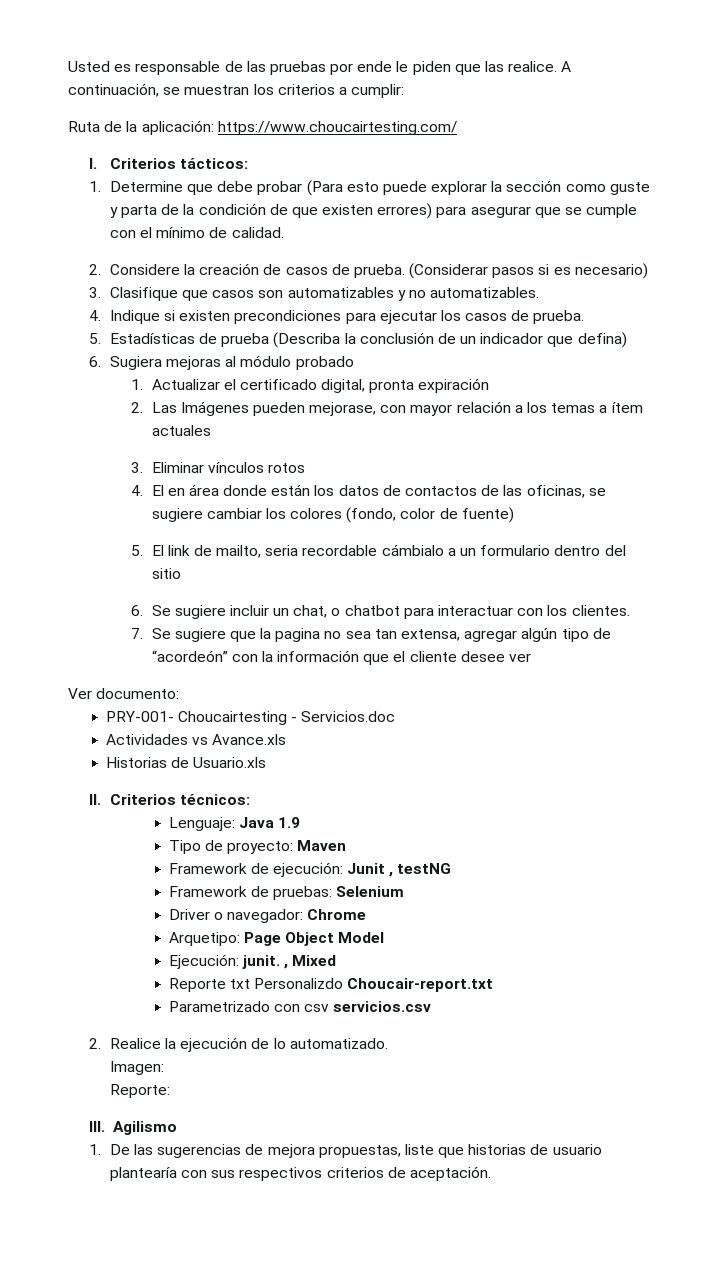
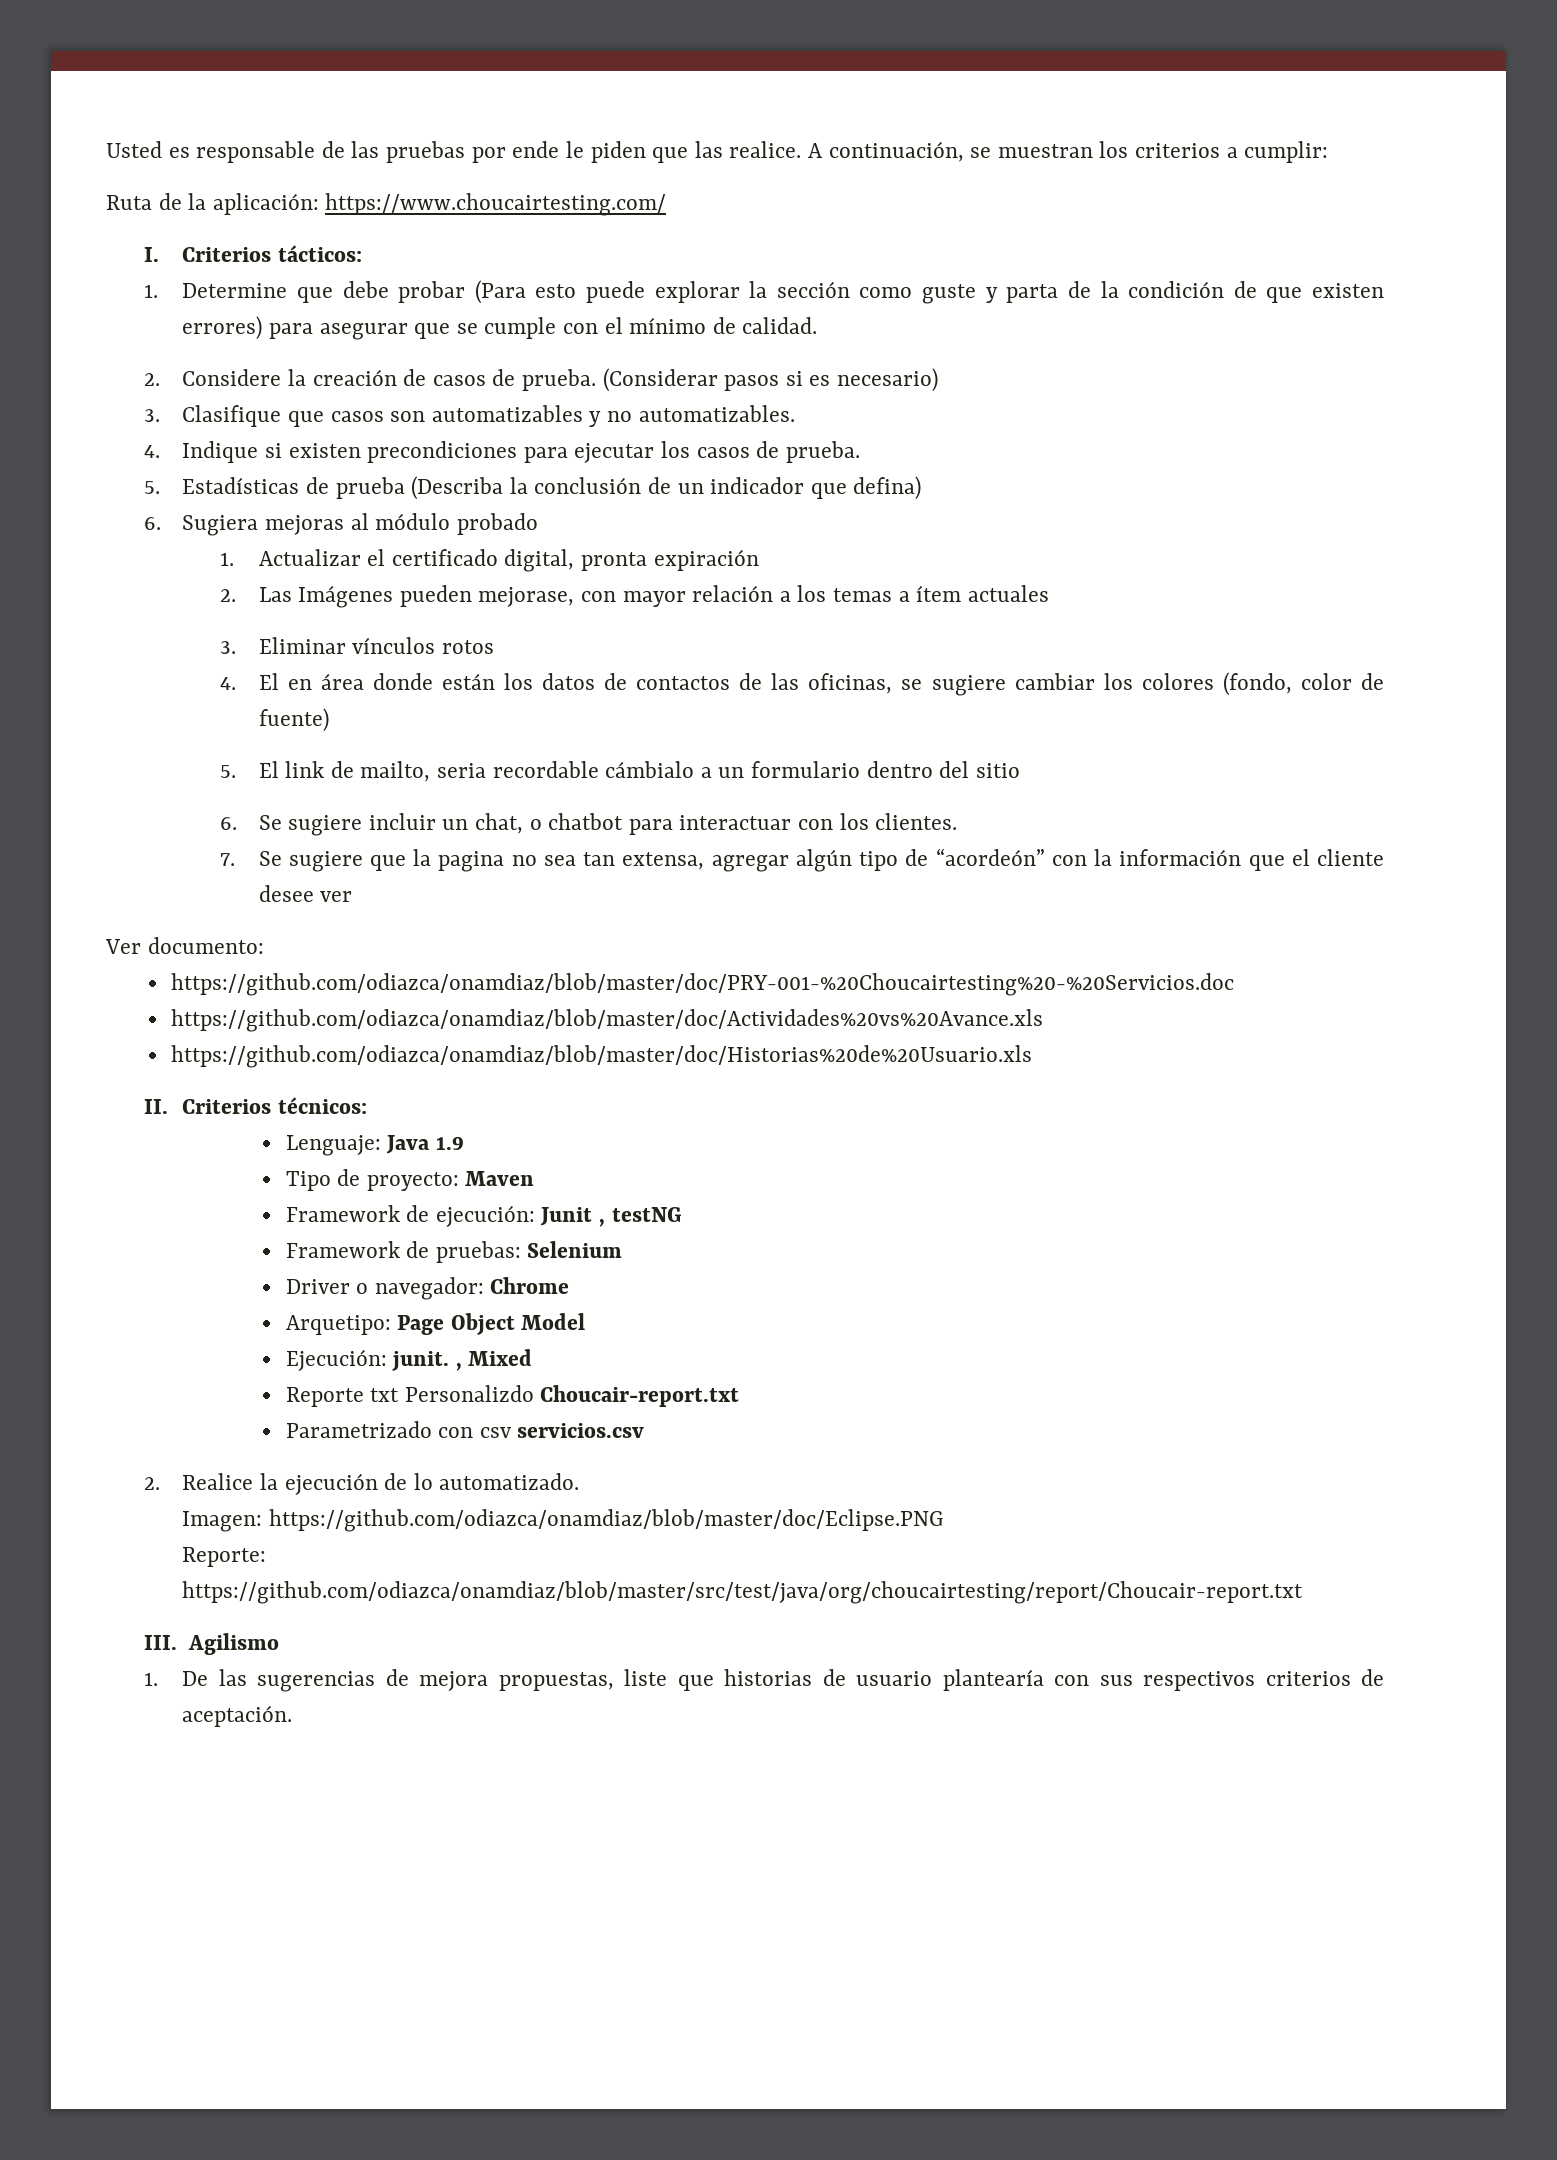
- PRY-001- Choucairtesting - Servicios.doc
- Actividades vs Avance.xls
- Historias de Usuario.xls
+ https://github.com/odiazca/onamdiaz/blob/master/doc/PRY-001-%20Choucairtesting%20-%20Servicios.doc
+ https://github.com/odiazca/onamdiaz/blob/master/doc/Actividades%20vs%20Avance.xls
+ https://github.com/odiazca/onamdiaz/blob/master/doc/Historias%20de%20Usuario.xls
- Imagen:
+ Imagen: https://github.com/odiazca/onamdiaz/blob/master/doc/Eclipse.PNG
- Reporte:
+ Reporte: https://github.com/odiazca/onamdiaz/blob/master/src/test/java/org/choucairtesting/report/Choucair-report.txt

